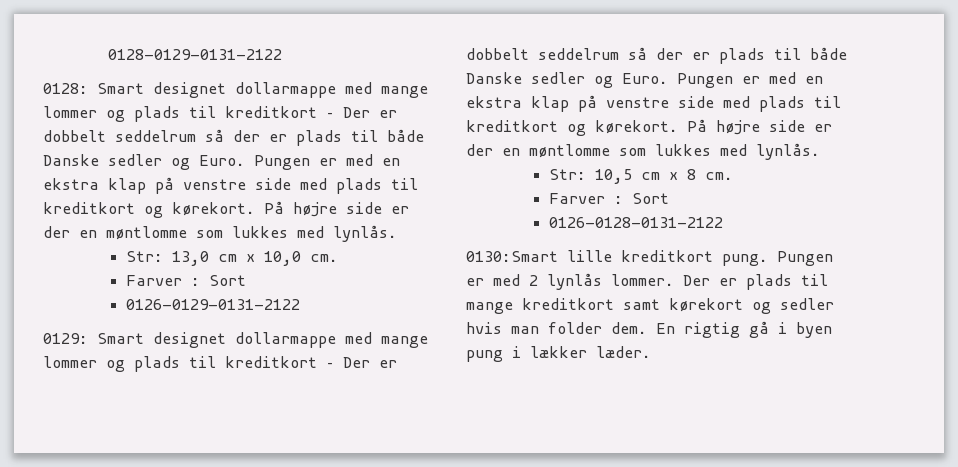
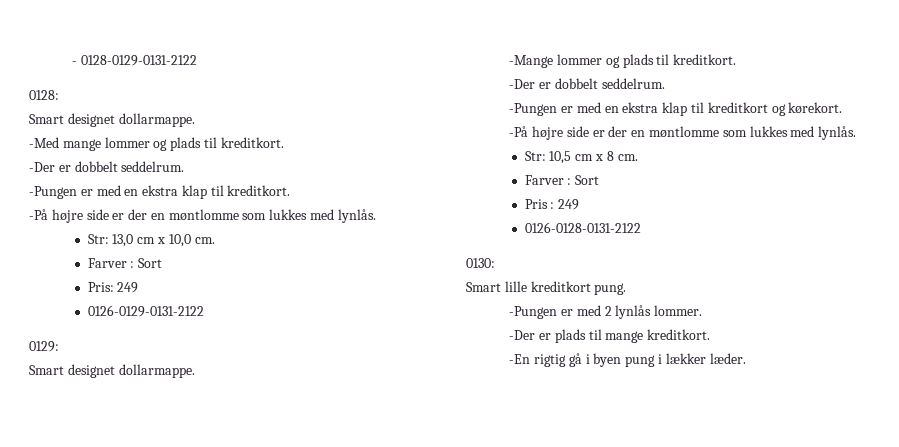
- 0128-0129-0131-2122
+ - 0128-0129-0131-2122
- 0128: Smart designet dollarmappe med mange lommer og plads til kreditkort – Der er dobbelt seddelrum så der er plads til både Danske sedler og Euro. Pungen er med en ekstra klap på venstre side med plads til kreditkort og kørekort. På højre side er der en møntlomme som lukkes med lynlås.
+ 0128:
+ Smart designet dollarmappe.
+ -Med mange lommer og plads til kreditkort.
+ -Der er dobbelt seddelrum.
+ -Pungen er med en ekstra klap til kreditkort.
+ -På højre side er der en møntlomme som lukkes med lynlås.
+ Pris: 249
- 0129: Smart designet dollarmappe med mange lommer og plads til kreditkort – Der er dobbelt seddelrum så der er plads til både Danske sedler og Euro. Pungen er med en ekstra klap på venstre side med plads til kreditkort og kørekort. På højre side er der en møntlomme som lukkes med lynlås.
+ 0129:
+ Smart designet dollarmappe.
+ -Mange lommer og plads til kreditkort.
+ -Der er dobbelt seddelrum.
+ -Pungen er med en ekstra klap til kreditkort og kørekort.
+ -På højre side er der en møntlomme som lukkes med lynlås.
+ Pris : 249
- 0130:Smart lille kreditkort pung. Pungen er med 2 lynlås lommer. Der er plads til mange kreditkort samt kørekort og sedler hvis man folder dem. En rigtig gå i byen pung i lækker læder.
+ 0130:
+ Smart lille kreditkort pung.
+ -Pungen er med 2 lynlås lommer.
+ -Der er plads til mange kreditkort.
+ -En rigtig gå i byen pung i lækker læder.

